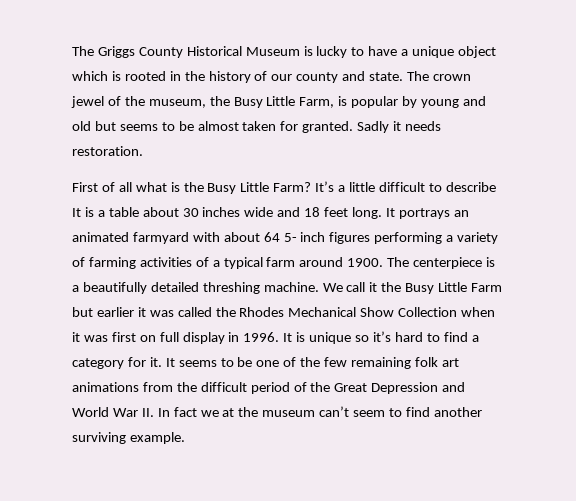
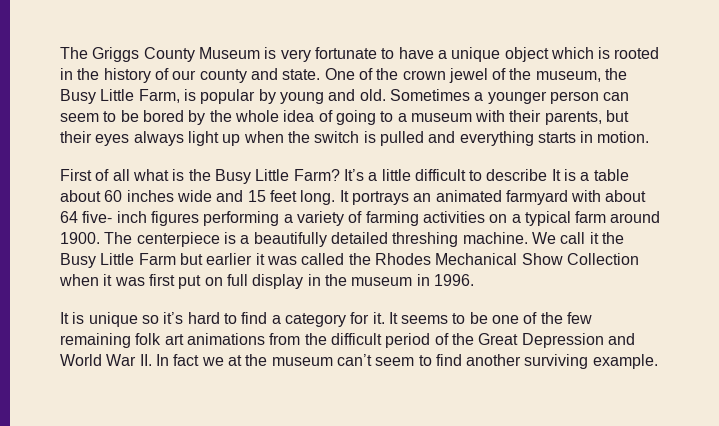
- The Griggs County Historical Museum is lucky to have a unique object which is rooted in the history of our county and state.
+ The Griggs County Museum is very fortunate to have a unique object which is rooted in the history of our county and state.
- The crown jewel of the museum, the Busy Little Farm, is popular by young and old but seems to be almost taken for granted. Sadly it needs restoration.
+ One of the crown jewel of the museum, the Busy Little Farm, is popular by young and old. Sometimes a younger person can seem to be bored by the whole idea of going to a museum with their parents, but their eyes always light up when the switch is pulled and everything starts in motion.
- It’s a little difficult to describe It is a table about 30 inches wide and 18 feet long.
+ It’s a little difficult to describe It is a table about 60 inches wide and 15 feet long.
- It portrays an animated farmyard with about 64 5- inch figures performing a variety of farming activities of a typical farm around 1900.
+ It portrays an animated farmyard with about 64 five- inch figures performing a variety of farming activities on a typical farm around 1900.
- We call it the Busy Little Farm but earlier it was called the Rhodes Mechanical Show Collection when it was first on full display in 1996. It is unique so it’s hard to find a category for it.
+ We call it the Busy Little Farm but earlier it was called the Rhodes Mechanical Show Collection when it was first put on full display in the museum in 1996.
+ It is unique so it’s hard to find a category for it.

